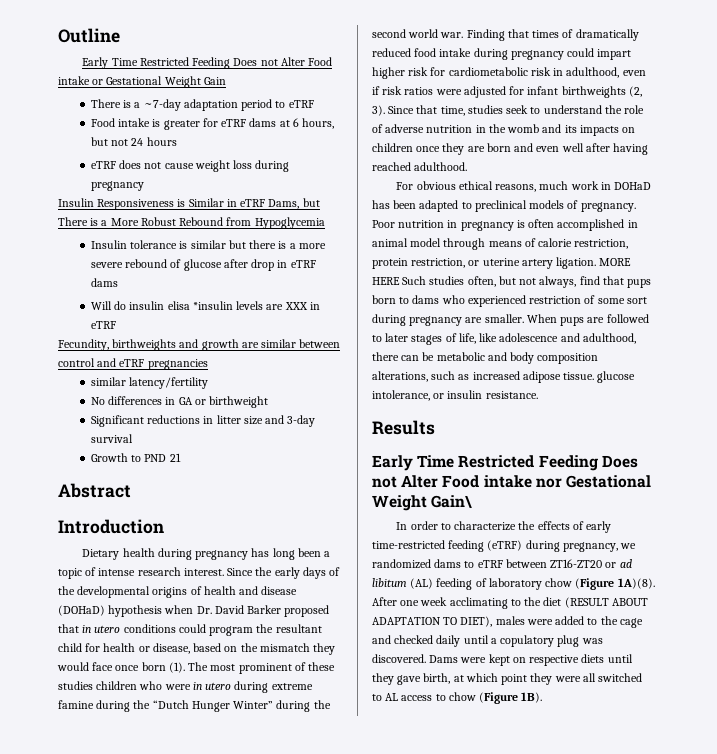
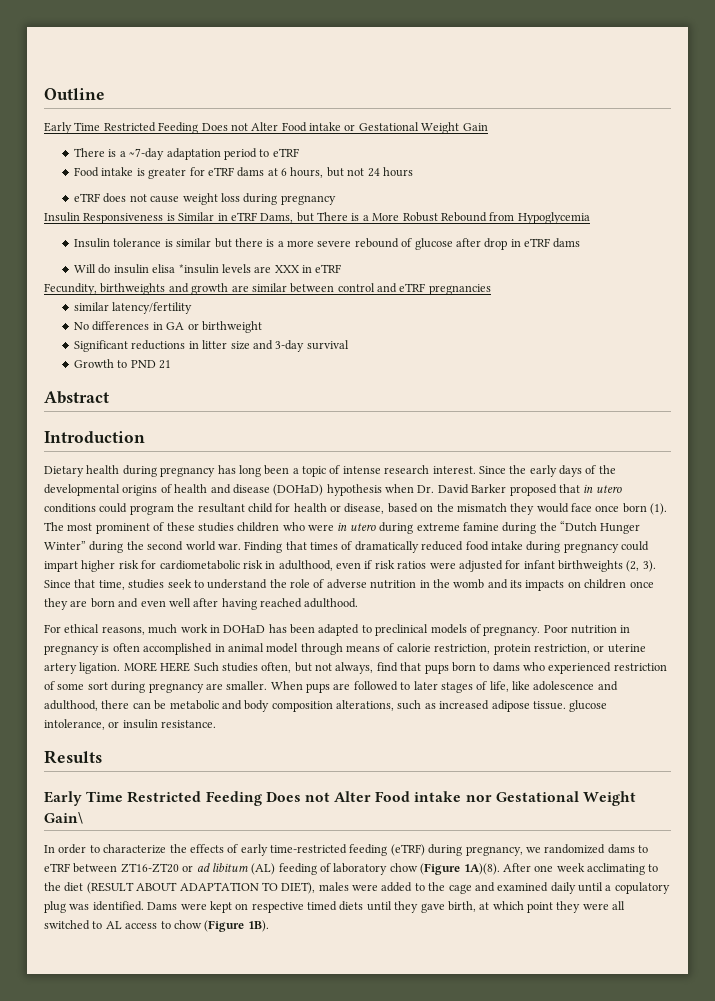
- For obvious ethical reasons, much work in DOHaD has been adapted to preclinical models of pregnancy.
+ For ethical reasons, much work in DOHaD has been adapted to preclinical models of pregnancy.
- After one week acclimating to the diet (RESULT ABOUT ADAPTATION TO DIET), males were added to the cage and checked daily until a copulatory plug was discovered.
+ After one week acclimating to the diet (RESULT ABOUT ADAPTATION TO DIET), males were added to the cage and examined daily until a copulatory plug was identified.
- Dams were kept on respective diets until they gave birth, at which point they were all switched to AL access to chow (Figure 1B).
+ Dams were kept on respective timed diets until they gave birth, at which point they were all switched to AL access to chow (Figure 1B).

